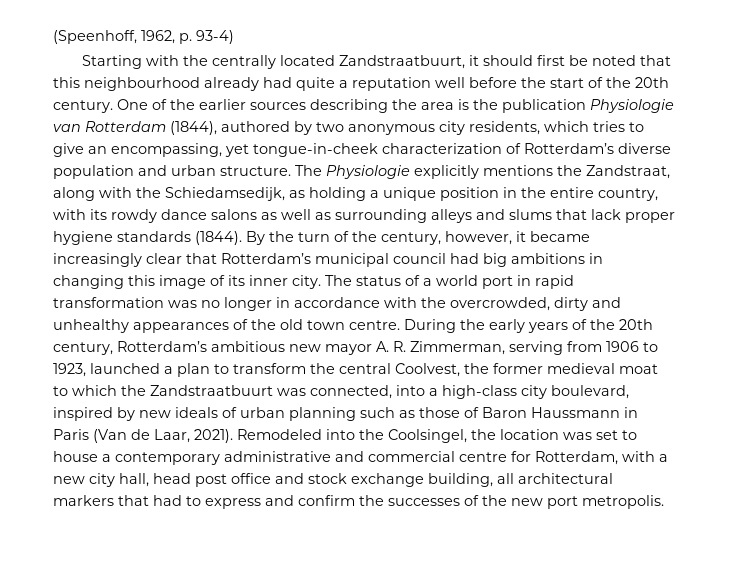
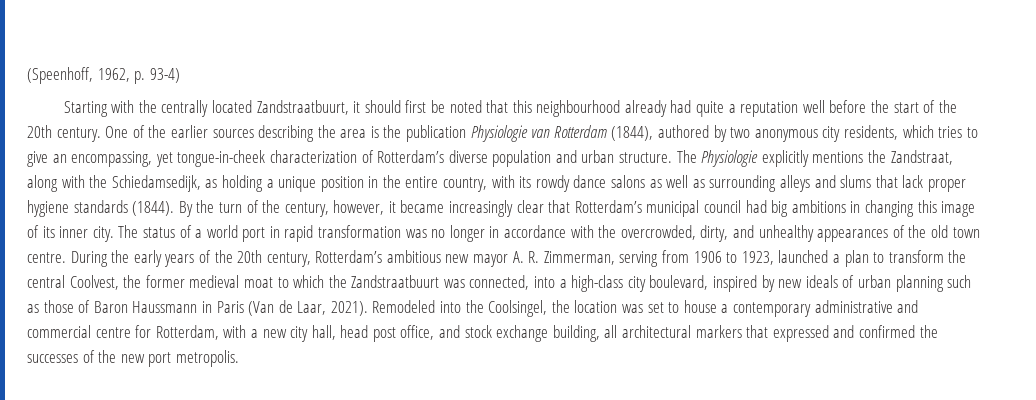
- The status of a world port in rapid transformation was no longer in accordance with the overcrowded, dirty and unhealthy appearances of the old town centre.
+ The status of a world port in rapid transformation was no longer in accordance with the overcrowded, dirty, and unhealthy appearances of the old town centre.
- Remodeled into the Coolsingel, the location was set to house a contemporary administrative and commercial centre for Rotterdam, with a new city hall, head post office and stock exchange building, all architectural markers that had to express and confirm the successes of the new port metropolis.
+ Remodeled into the Coolsingel, the location was set to house a contemporary administrative and commercial centre for Rotterdam, with a new city hall, head post office, and stock exchange building, all architectural markers that expressed and confirmed the successes of the new port metropolis.

